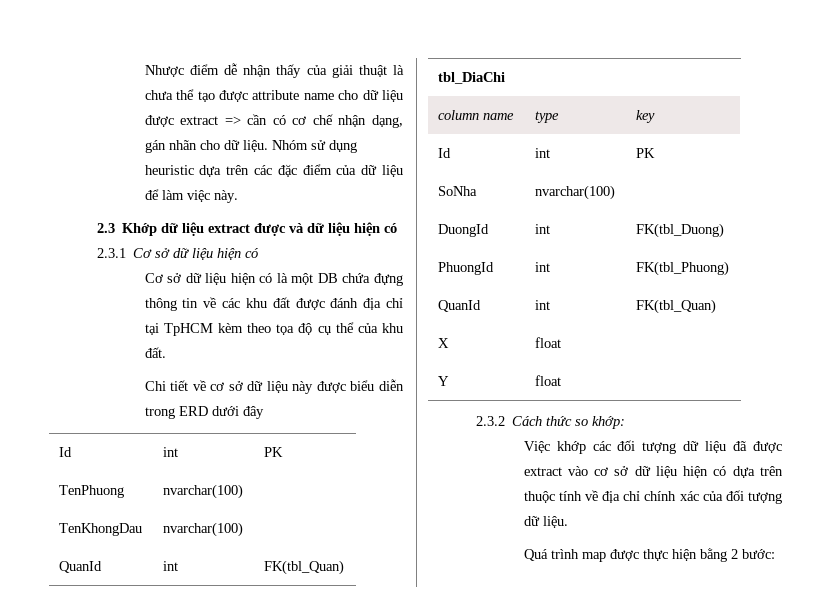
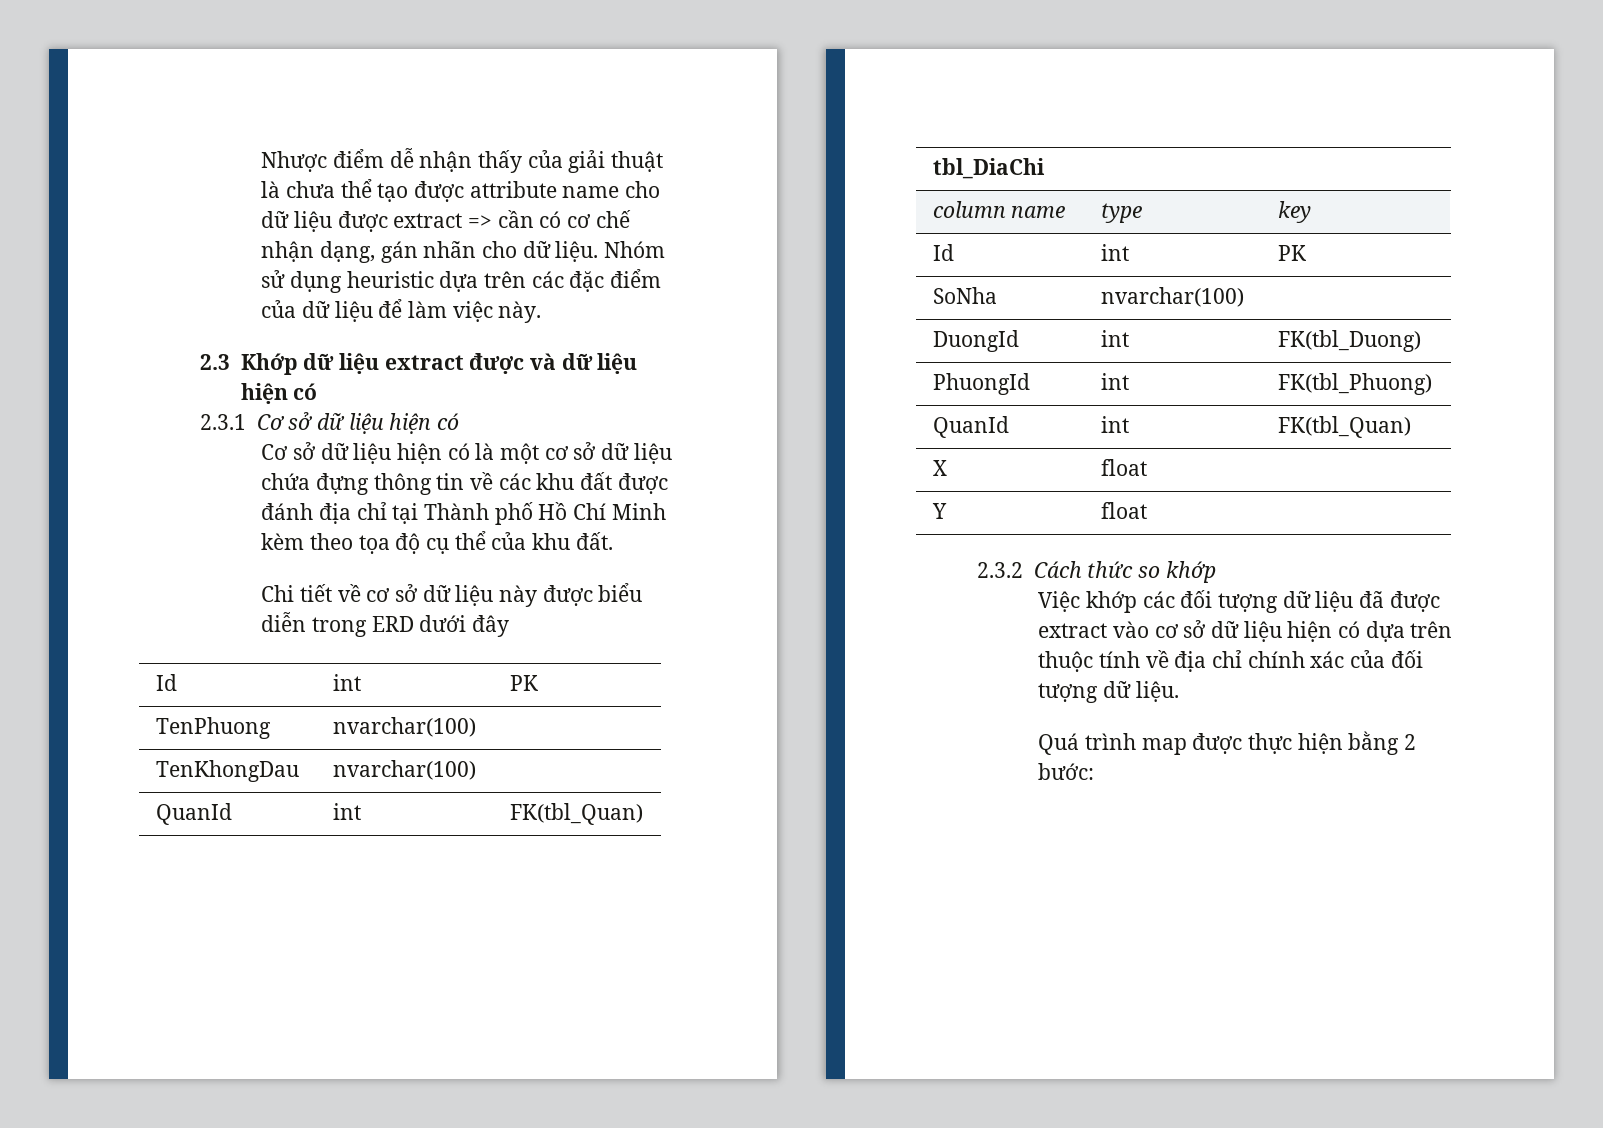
- Cơ sở dữ liệu hiện có là một DB chứa đựng thông tin về các khu đất được đánh địa chỉ tại TpHCM kèm theo tọa độ cụ thể của khu đất.
+ Cơ sở dữ liệu hiện có là một cơ sở dữ liệu chứa đựng thông tin về các khu đất được đánh địa chỉ tại Thành phố Hồ Chí Minh kèm theo tọa độ cụ thể của khu đất.
- 2.3.2 Cách thức so khớp:
+ 2.3.2 Cách thức so khớp

